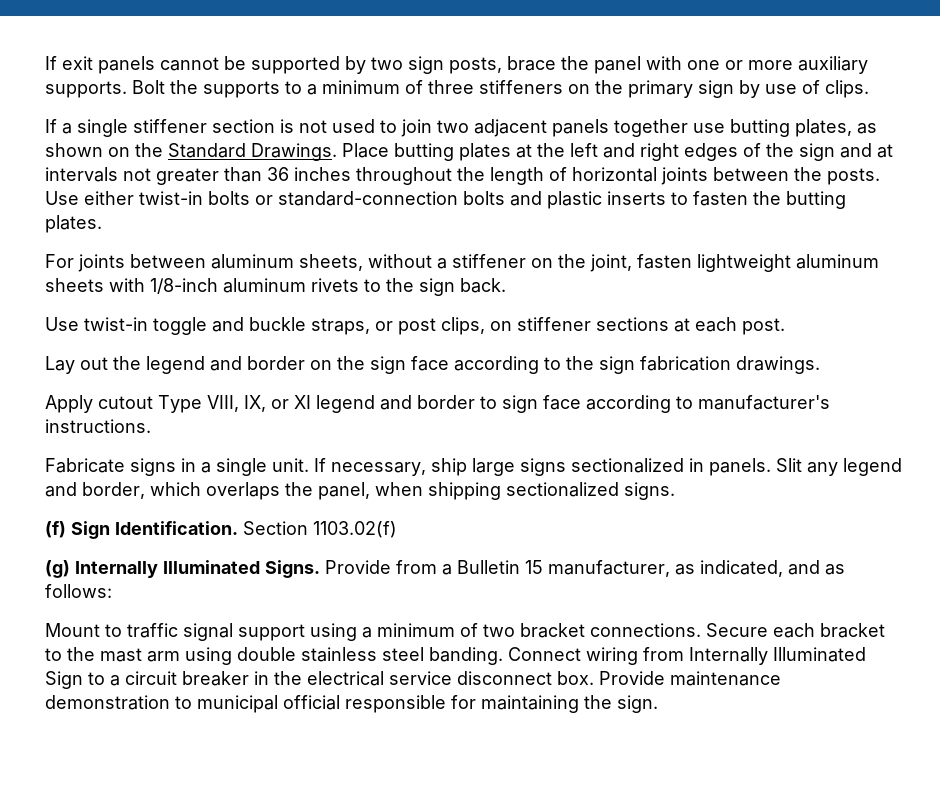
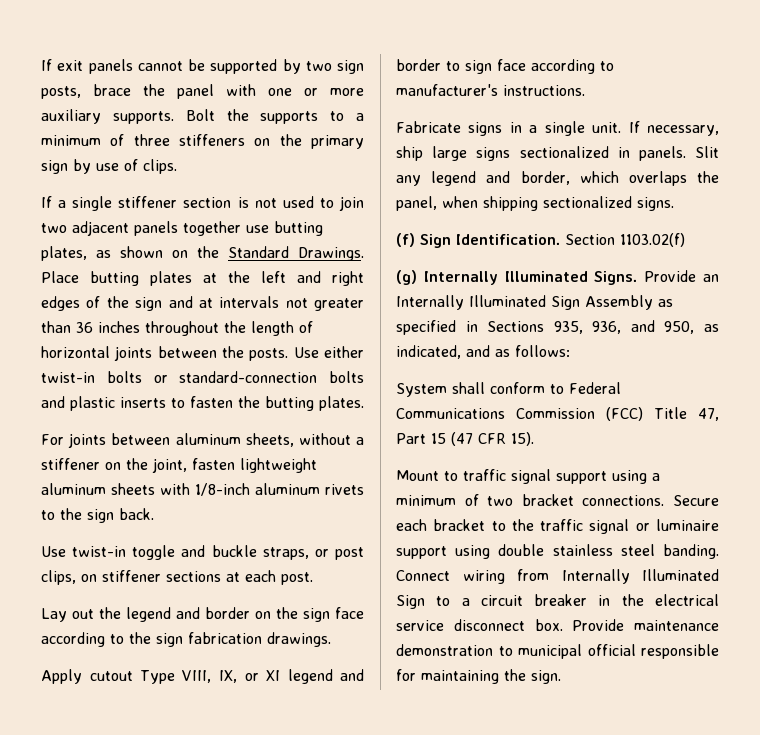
- Provide from a Bulletin 15 manufacturer, as indicated, and as follows:
+ Provide an Internally Illuminated Sign Assembly as specified in Sections 935, 936, and 950, as indicated, and as follows:
+ System shall conform to Federal Communications Commission (FCC) Title 47, Part 15 (47 CFR 15).
- Secure each bracket to the mast arm using double stainless steel banding.
+ Secure each bracket to the traffic signal or luminaire support using double stainless steel banding.

